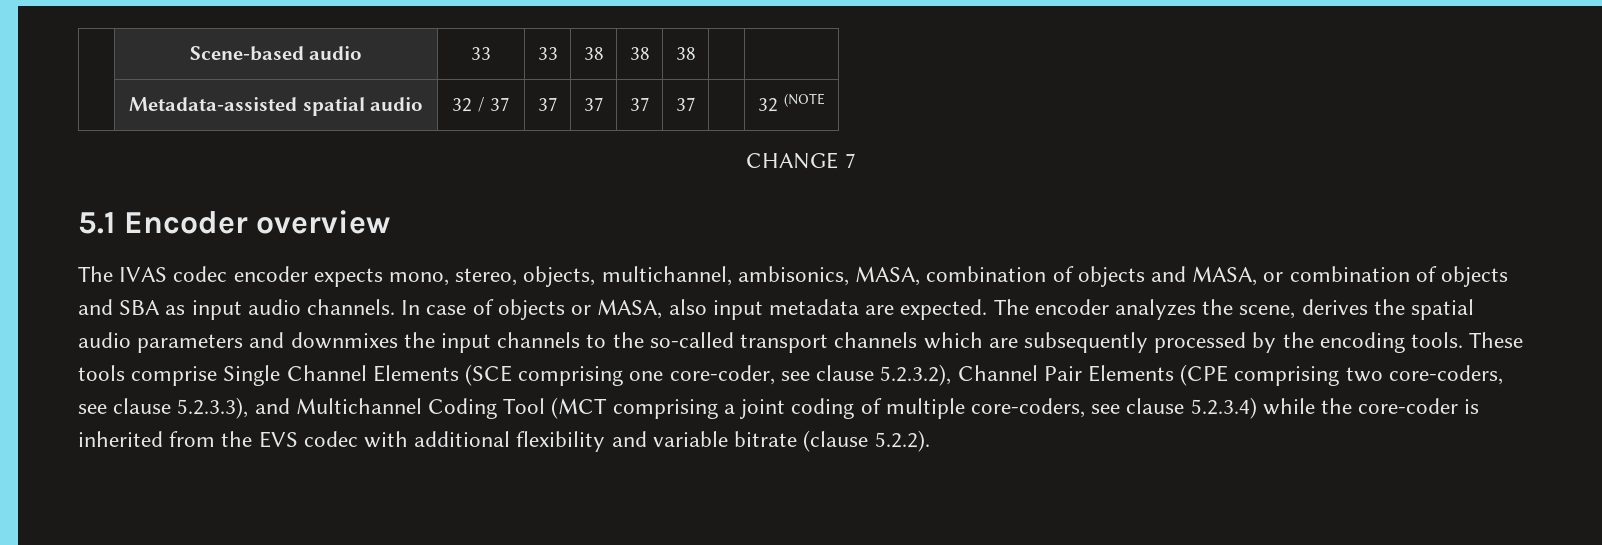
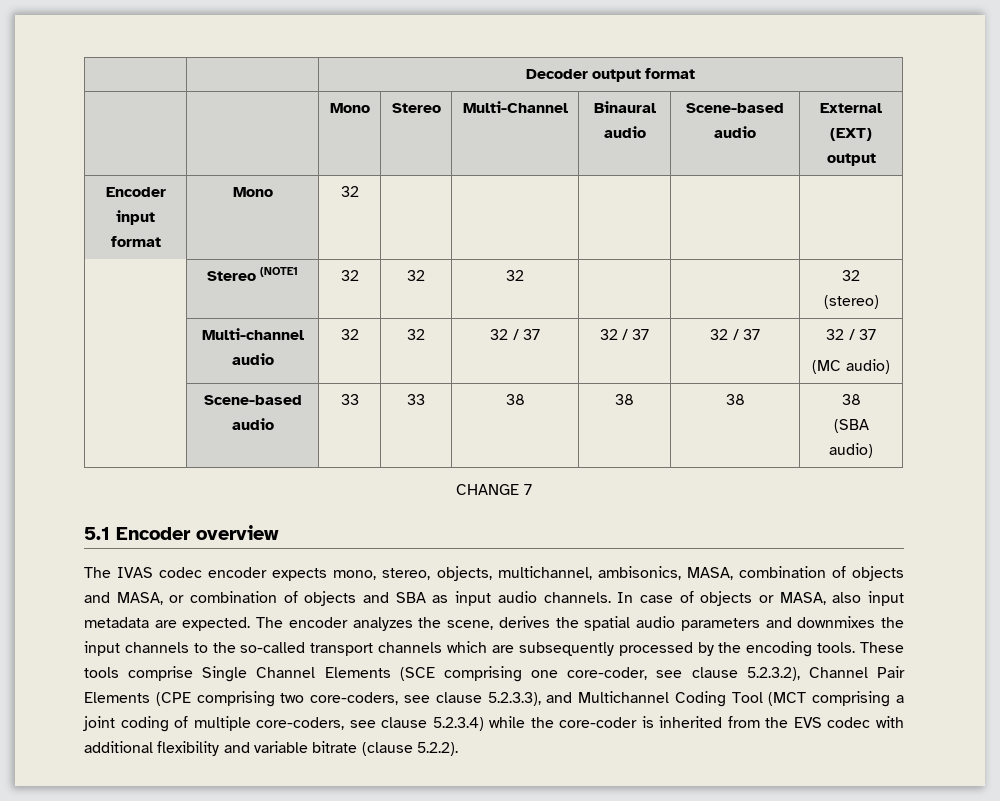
- | Scene-based audio | 33 | 33 | 38 | 38 | 38 | |
- | Metadata-assisted spatial audio | 32 / 37 | 37 | 37 | 37 | 37 | | 32 (NOTE
+ | | Decoder output format
+ | | Mono | Stereo | Multi-Channel | Binaural audio | Scene-based audio | External (EXT) output
+ Encoder input format | Mono | 32 | | | | |
+ | Stereo (NOTE1 | 32 | 32 | 32 | | | 32
+ (stereo)
+ | Multi-channel audio | 32 | 32 | 32 / 37 | 32 / 37 | 32 / 37 | 32 / 37
+ (MC audio)
+ | Scene-based audio | 33 | 33 | 38 | 38 | 38 | 38
+ (SBA audio)

